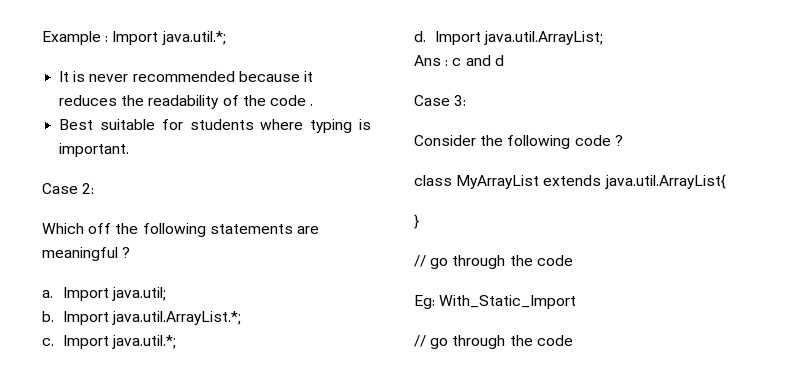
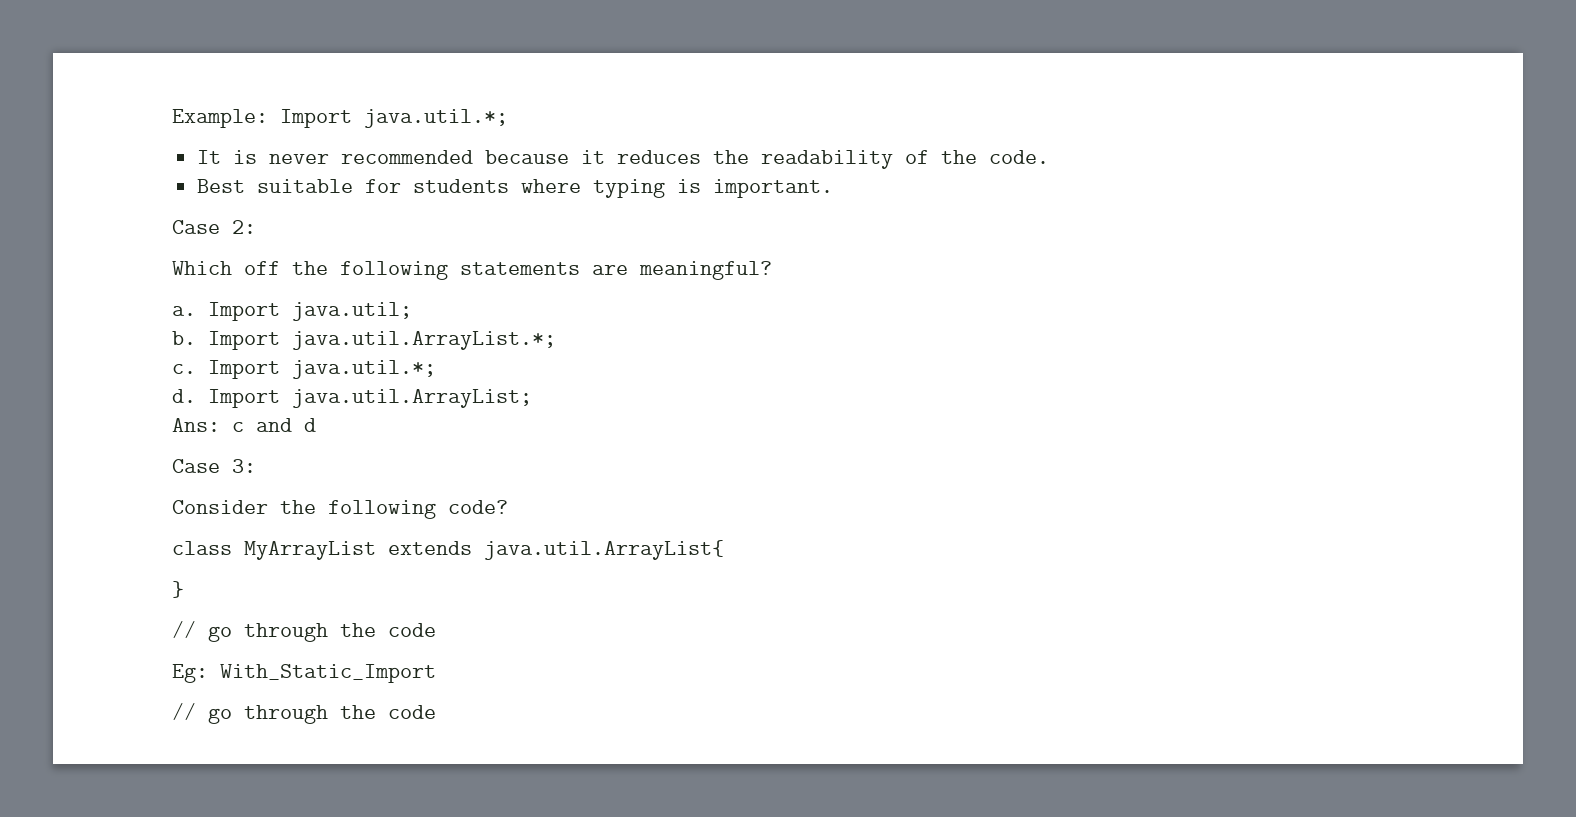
- Example : Import java.util.*;
+ Example: Import java.util.*;
- It is never recommended because it reduces the readability of the code .
+ It is never recommended because it reduces the readability of the code.
- Which off the following statements are meaningful ?
+ Which off the following statements are meaningful?
- Ans : c and d
+ Ans: c and d
- Consider the following code ?
+ Consider the following code?

